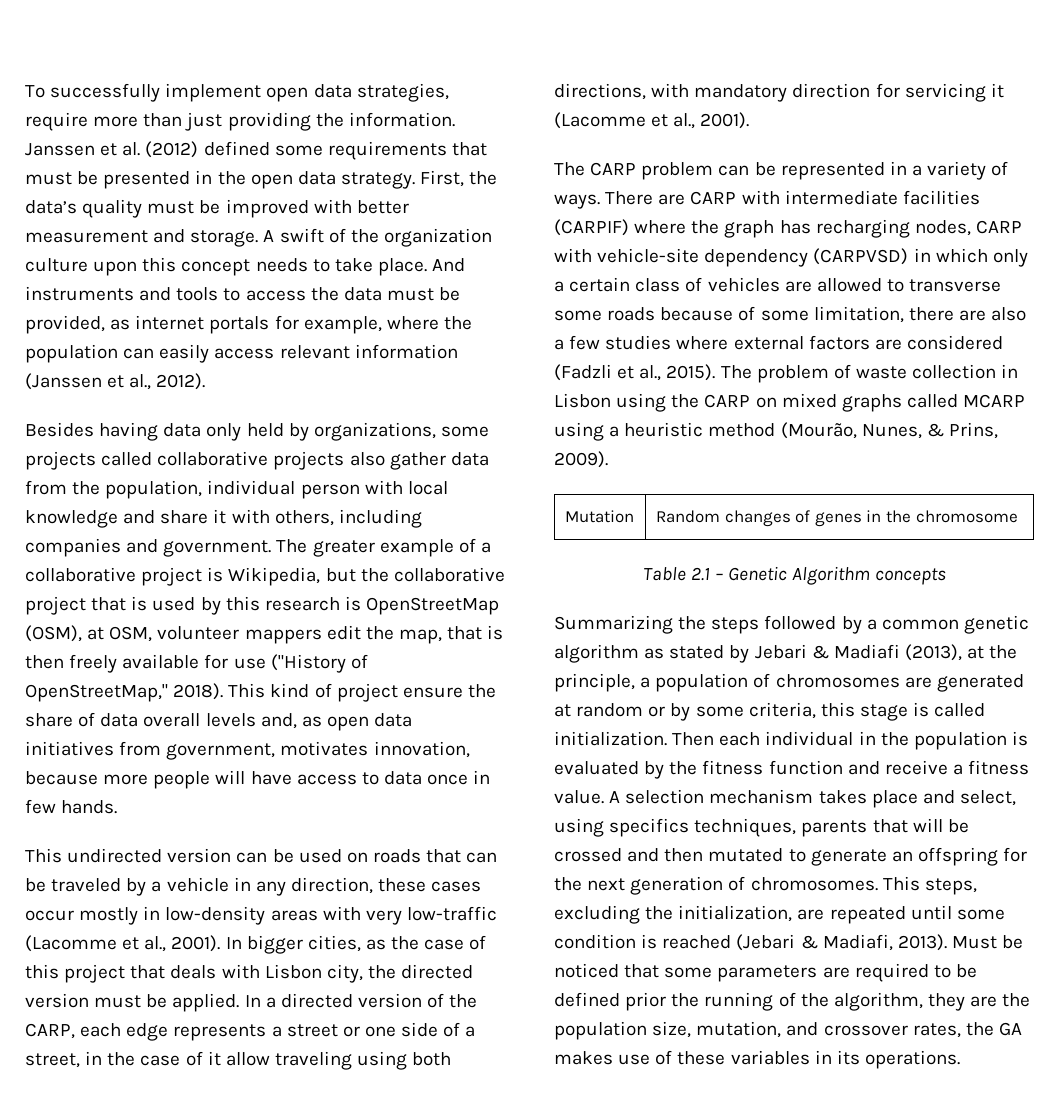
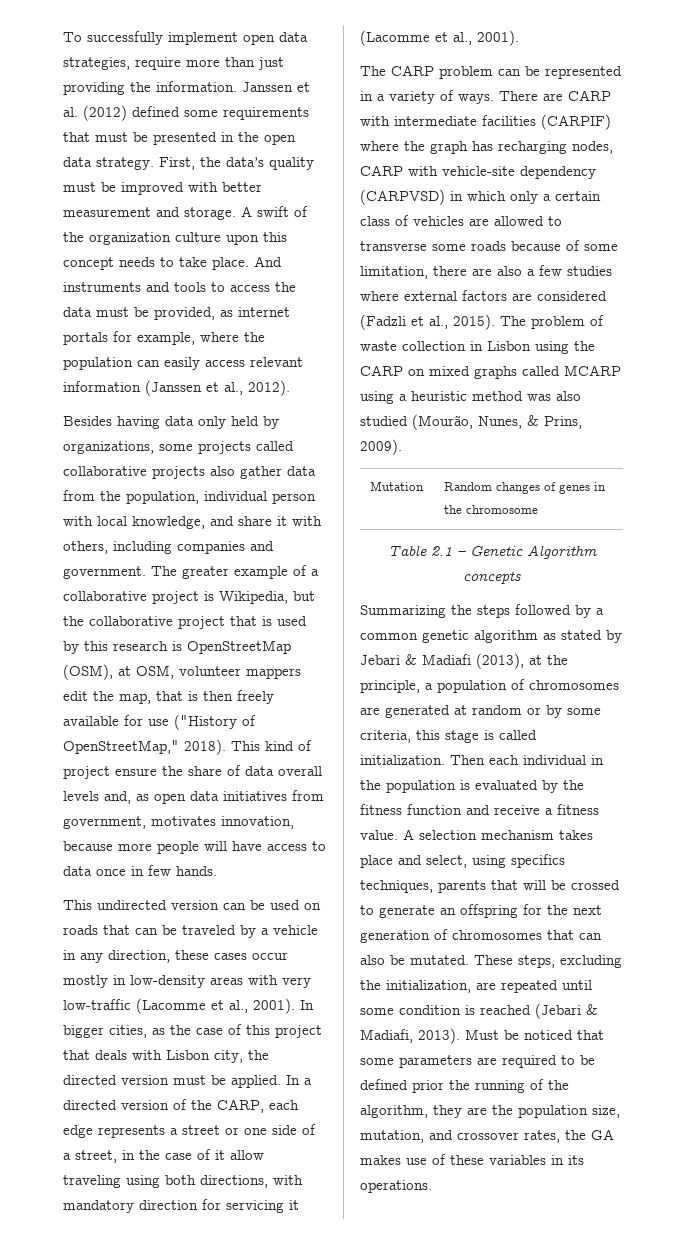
- Besides having data only held by organizations, some projects called collaborative projects also gather data from the population, individual person with local knowledge and share it with others, including companies and government.
+ Besides having data only held by organizations, some projects called collaborative projects also gather data from the population, individual person with local knowledge, and share it with others, including companies and government.
- The problem of waste collection in Lisbon using the CARP on mixed graphs called MCARP using a heuristic method (Mourão, Nunes, & Prins, 2009).
+ The problem of waste collection in Lisbon using the CARP on mixed graphs called MCARP using a heuristic method was also studied (Mourão, Nunes, & Prins, 2009).
- A selection mechanism takes place and select, using specifics techniques, parents that will be crossed and then mutated to generate an offspring for the next generation of chromosomes. This steps, excluding the initialization, are repeated until some condition is reached (Jebari & Madiafi, 2013).
+ A selection mechanism takes place and select, using specifics techniques, parents that will be crossed to generate an offspring for the next generation of chromosomes that can also be mutated. These steps, excluding the initialization, are repeated until some condition is reached (Jebari & Madiafi, 2013).

